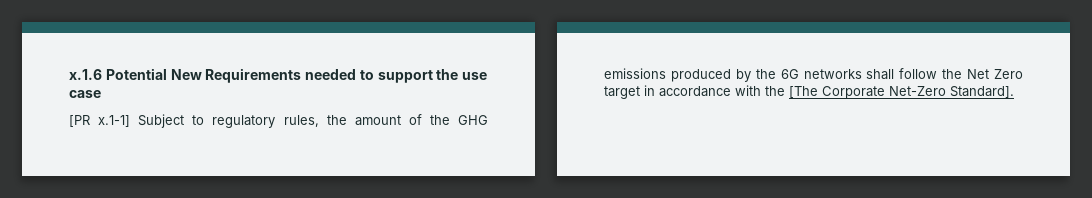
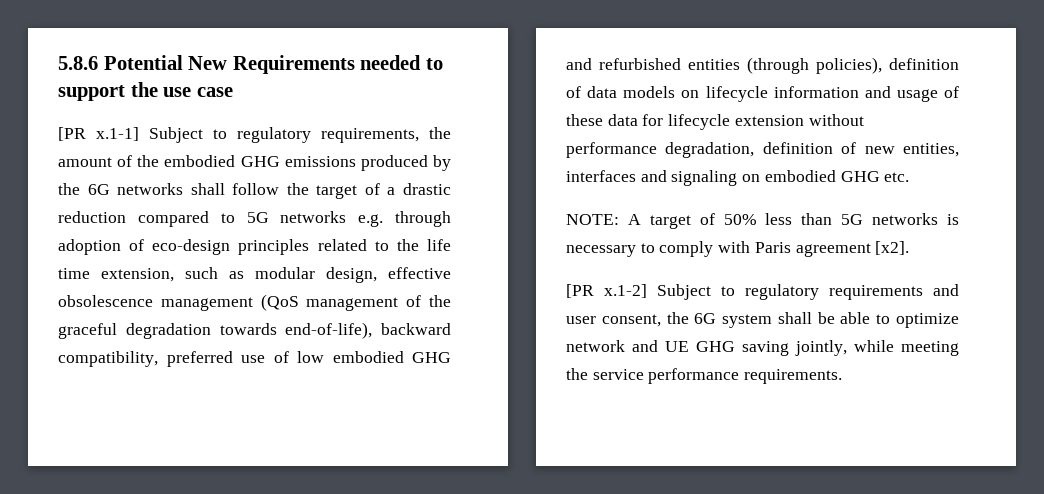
- x.1.6 Potential New Requirements needed to support the use case
+ 5.8.6 Potential New Requirements needed to support the use case
- [PR x.1-1] Subject to regulatory rules, the amount of the GHG emissions produced by the 6G networks shall follow the Net Zero target in accordance with the [The Corporate Net-Zero Standard].
+ [PR x.1-1] Subject to regulatory requirements, the amount of the embodied GHG emissions produced by the 6G networks shall follow the target of a drastic reduction compared to 5G networks e.g. through adoption of eco-design principles related to the life time extension, such as modular design, effective obsolescence management (QoS management of the graceful degradation towards end-of-life), backward compatibility, preferred use of low embodied GHG and refurbished entities (through policies), definition of data models on lifecycle information and usage of these data for lifecycle extension without performance degradation, definition of new entities, interfaces and signaling on embodied GHG etc.
+ NOTE: A target of 50% less than 5G networks is necessary to comply with Paris agreement [x2].
+ [PR x.1-2] Subject to regulatory requirements and user consent, the 6G system shall be able to optimize network and UE GHG saving jointly, while meeting the service performance requirements.

